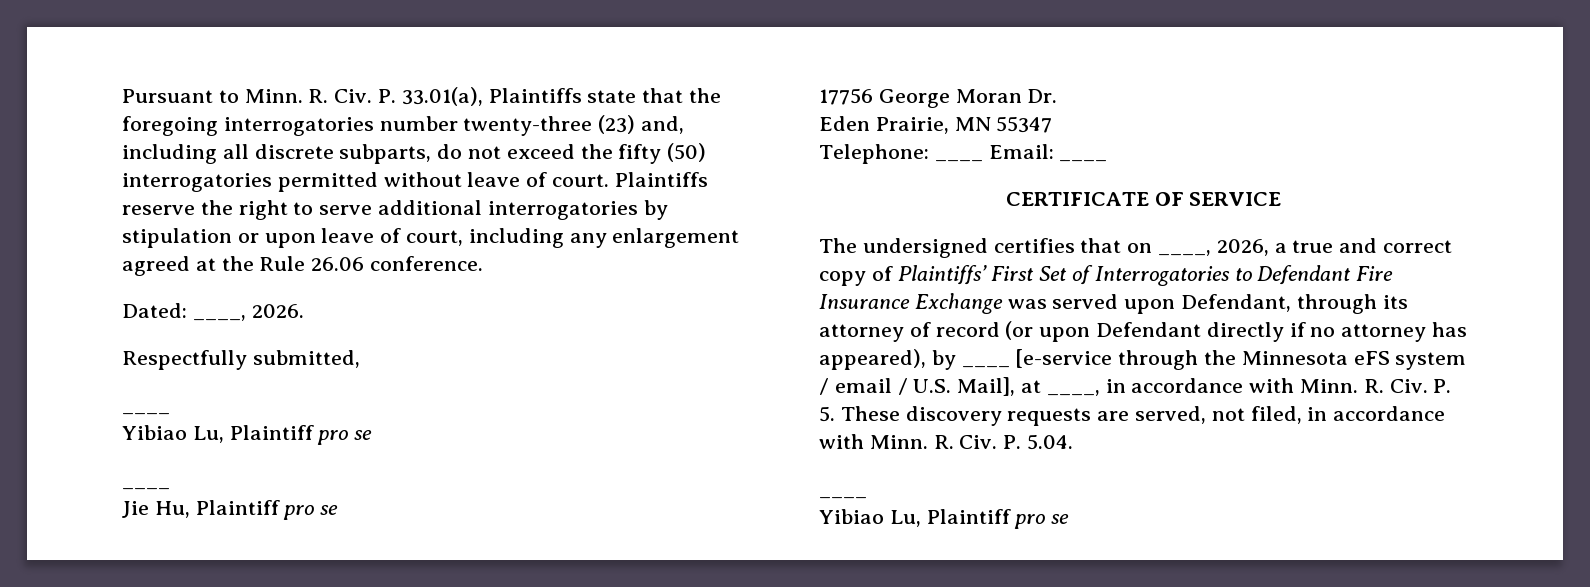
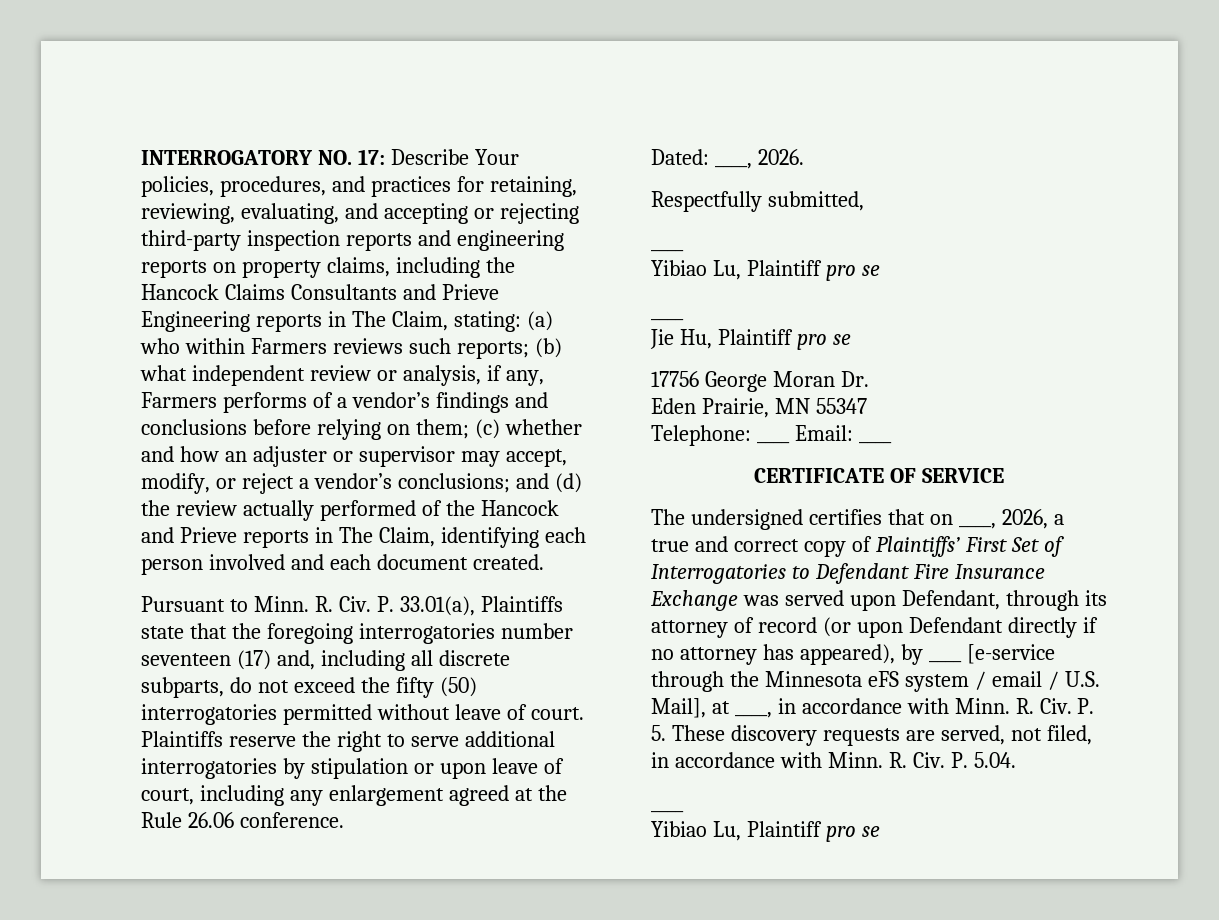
+ INTERROGATORY NO. 17: Describe Your policies, procedures, and practices for retaining, reviewing, evaluating, and accepting or rejecting third-party inspection reports and engineering reports on property claims, including the Hancock Claims Consultants and Prieve Engineering reports in The Claim, stating: (a) who within Farmers reviews such reports; (b) what independent review or analysis, if any, Farmers performs of a vendor’s findings and conclusions before relying on them; (c) whether and how an adjuster or supervisor may accept, modify, or reject a vendor’s conclusions; and (d) the review actually performed of the Hancock and Prieve reports in The Claim, identifying each person involved and each document created.
- R. Civ. P. 33.01(a), Plaintiffs state that the foregoing interrogatories number twenty-three (23) and, including all discrete subparts, do not exceed the fifty (50) interrogatories permitted without leave of court.
+ R. Civ. P. 33.01(a), Plaintiffs state that the foregoing interrogatories number seventeen (17) and, including all discrete subparts, do not exceed the fifty (50) interrogatories permitted without leave of court.

